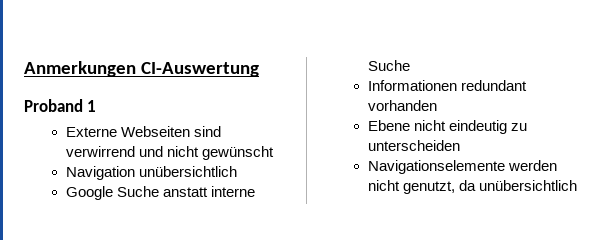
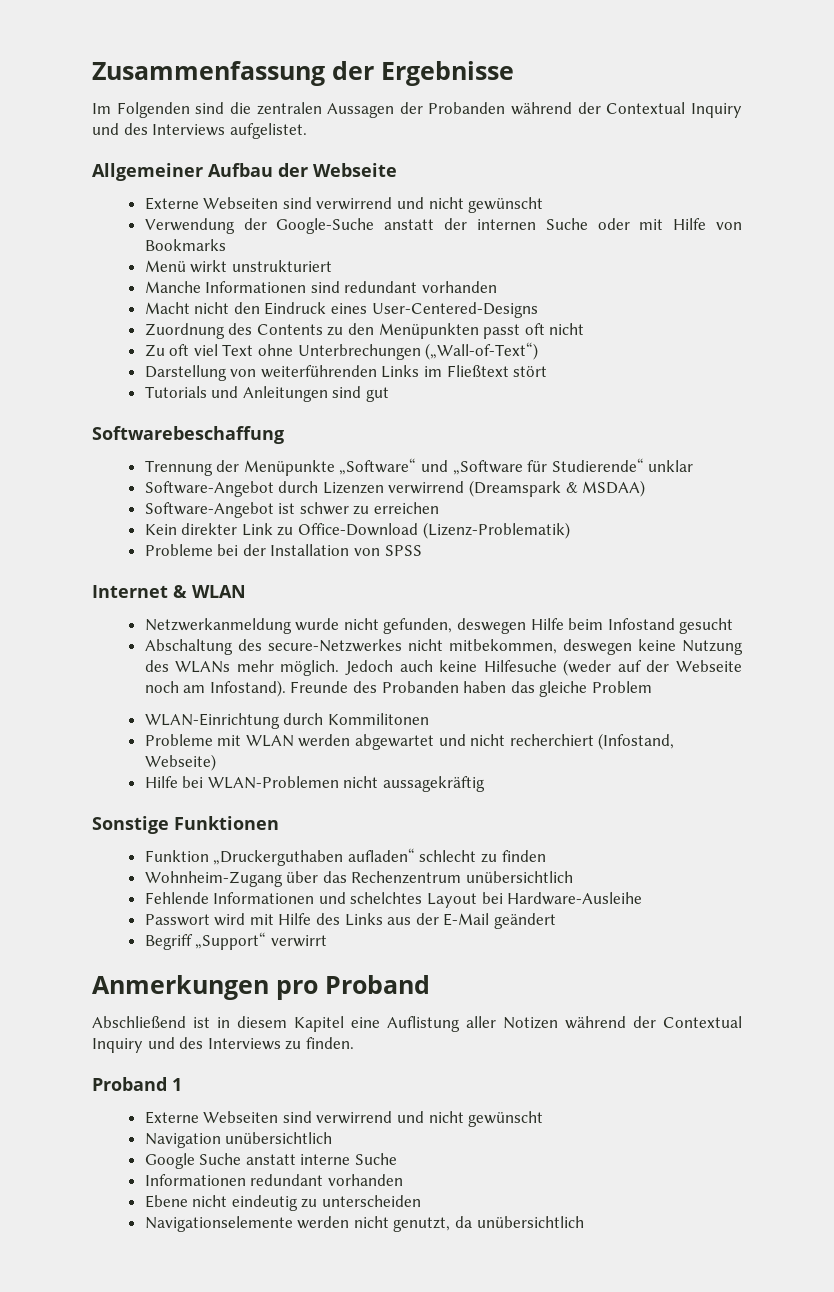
- Anmerkungen CI-Auswertung
+ Zusammenfassung der Ergebnisse
+ Im Folgenden sind die zentralen Aussagen der Probanden während der Contextual Inquiry und des Interviews aufgelistet.
+ Allgemeiner Aufbau der Webseite
+ Externe Webseiten sind verwirrend und nicht gewünscht
+ Verwendung der Google-Suche anstatt der internen Suche oder mit Hilfe von Bookmarks
+ Menü wirkt unstrukturiert
+ Manche Informationen sind redundant vorhanden
+ Macht nicht den Eindruck eines User-Centered-Designs
+ Zuordnung des Contents zu den Menüpunkten passt oft nicht
+ Zu oft viel Text ohne Unterbrechungen („Wall-of-Text“)
+ Darstellung von weiterführenden Links im Fließtext stört
+ Tutorials und Anleitungen sind gut
+ Softwarebeschaffung
+ Trennung der Menüpunkte „Software“ und „Software für Studierende“ unklar
+ Software-Angebot durch Lizenzen verwirrend (Dreamspark & MSDAA)
+ Software-Angebot ist schwer zu erreichen
+ Kein direkter Link zu Office-Download (Lizenz-Problematik)
+ Probleme bei der Installation von SPSS
+ Internet & WLAN
+ Netzwerkanmeldung wurde nicht gefunden, deswegen Hilfe beim Infostand gesucht
+ Abschaltung des secure-Netzwerkes nicht mitbekommen, deswegen keine Nutzung des WLANs mehr möglich. Jedoch auch keine Hilfesuche (weder auf der Webseite noch am Infostand). Freunde des Probanden haben das gleiche Problem
+ WLAN-Einrichtung durch Kommilitonen
+ Probleme mit WLAN werden abgewartet und nicht recherchiert (Infostand, Webseite)
+ Hilfe bei WLAN-Problemen nicht aussagekräftig
+ Sonstige Funktionen
+ Funktion „Druckerguthaben aufladen“ schlecht zu finden
+ Wohnheim-Zugang über das Rechenzentrum unübersichtlich
+ Fehlende Informationen und schelchtes Layout bei Hardware-Ausleihe
+ Passwort wird mit Hilfe des Links aus der E-Mail geändert
+ Begriff „Support“ verwirrt
+ Anmerkungen pro Proband
+ Abschließend ist in diesem Kapitel eine Auflistung aller Notizen während der Contextual Inquiry und des Interviews zu finden.

